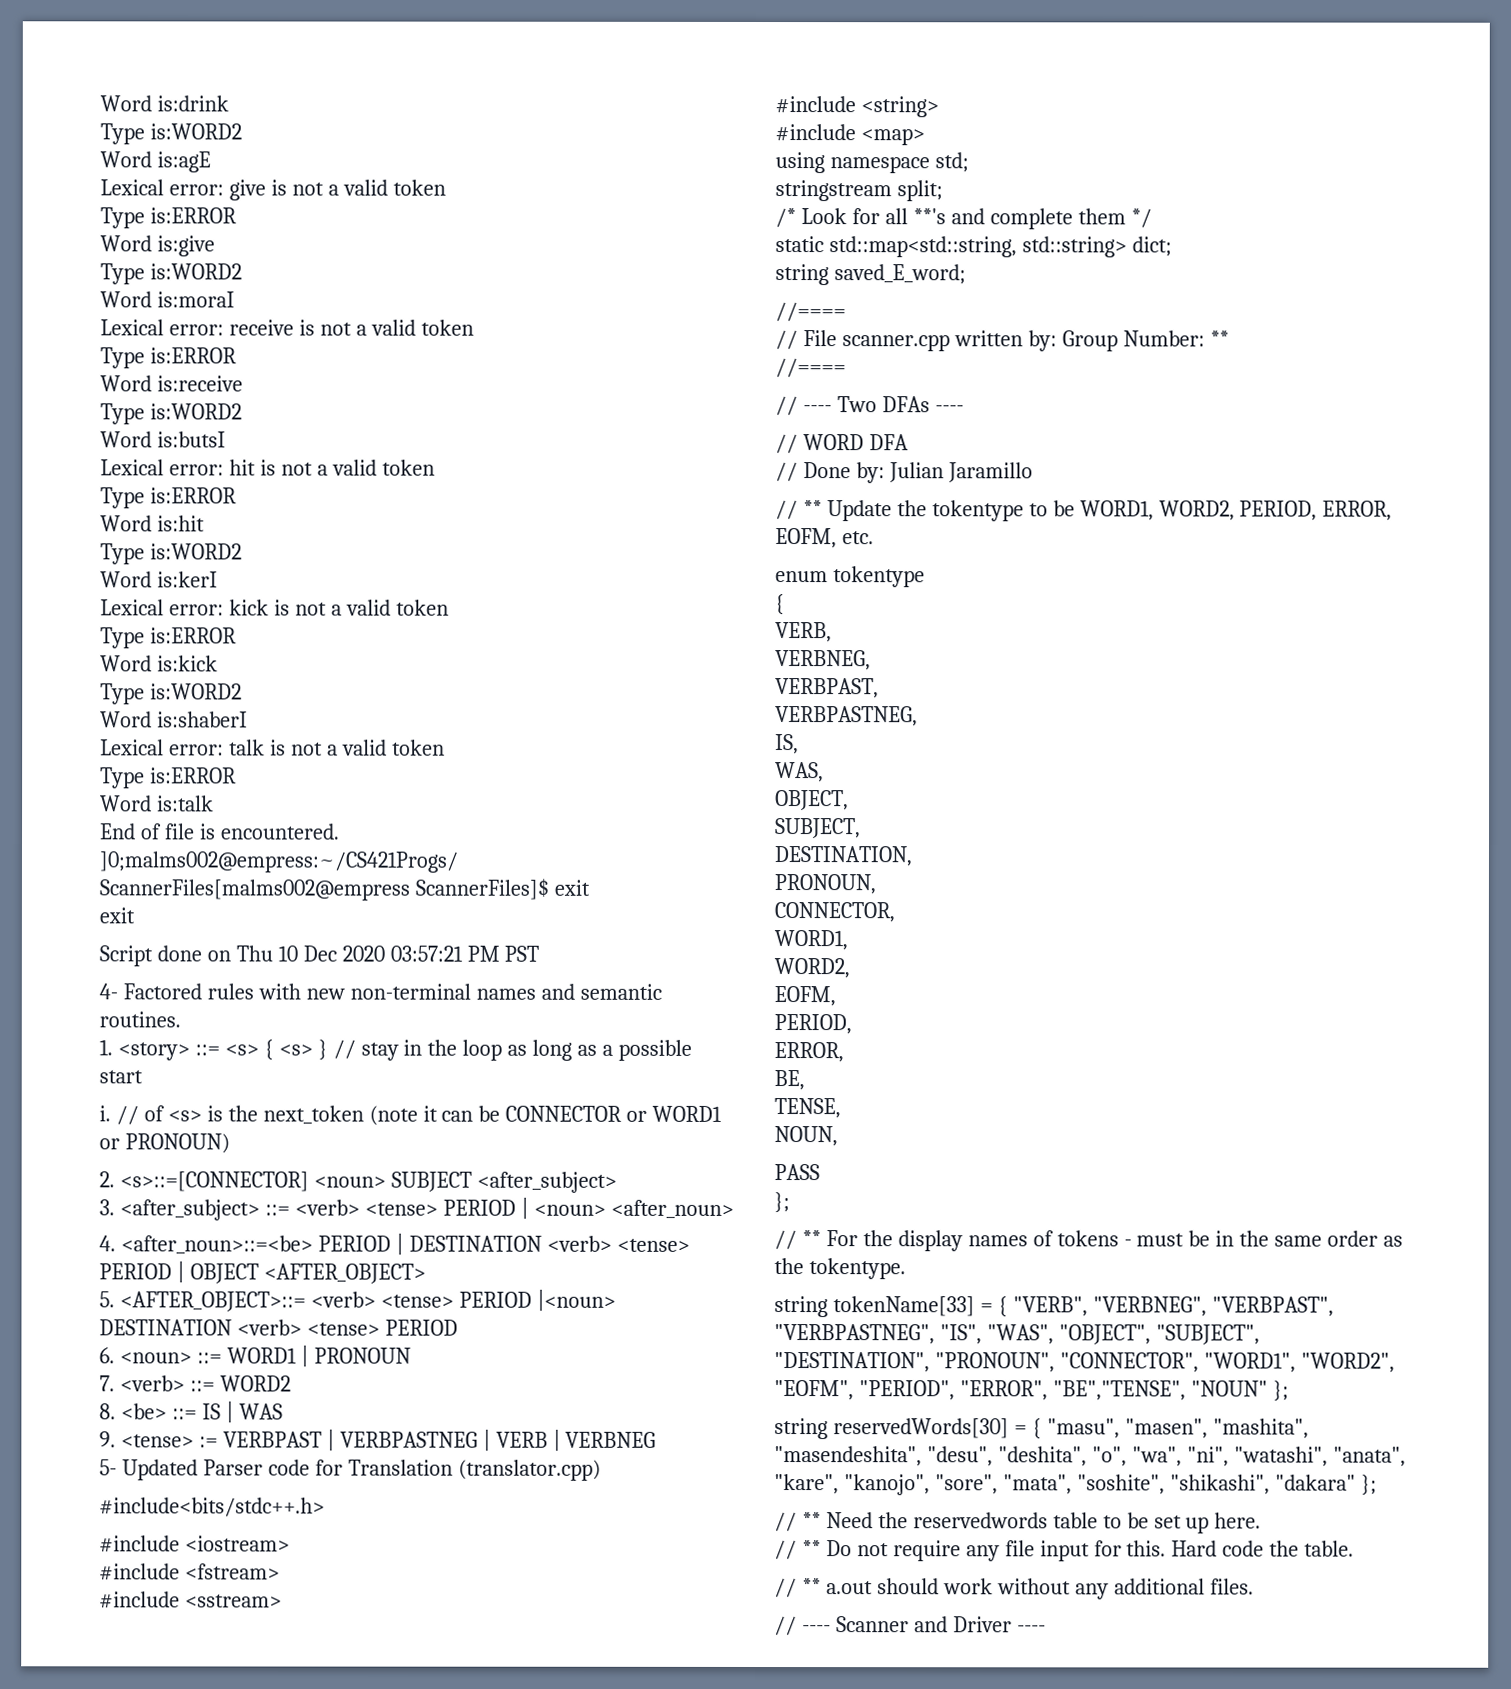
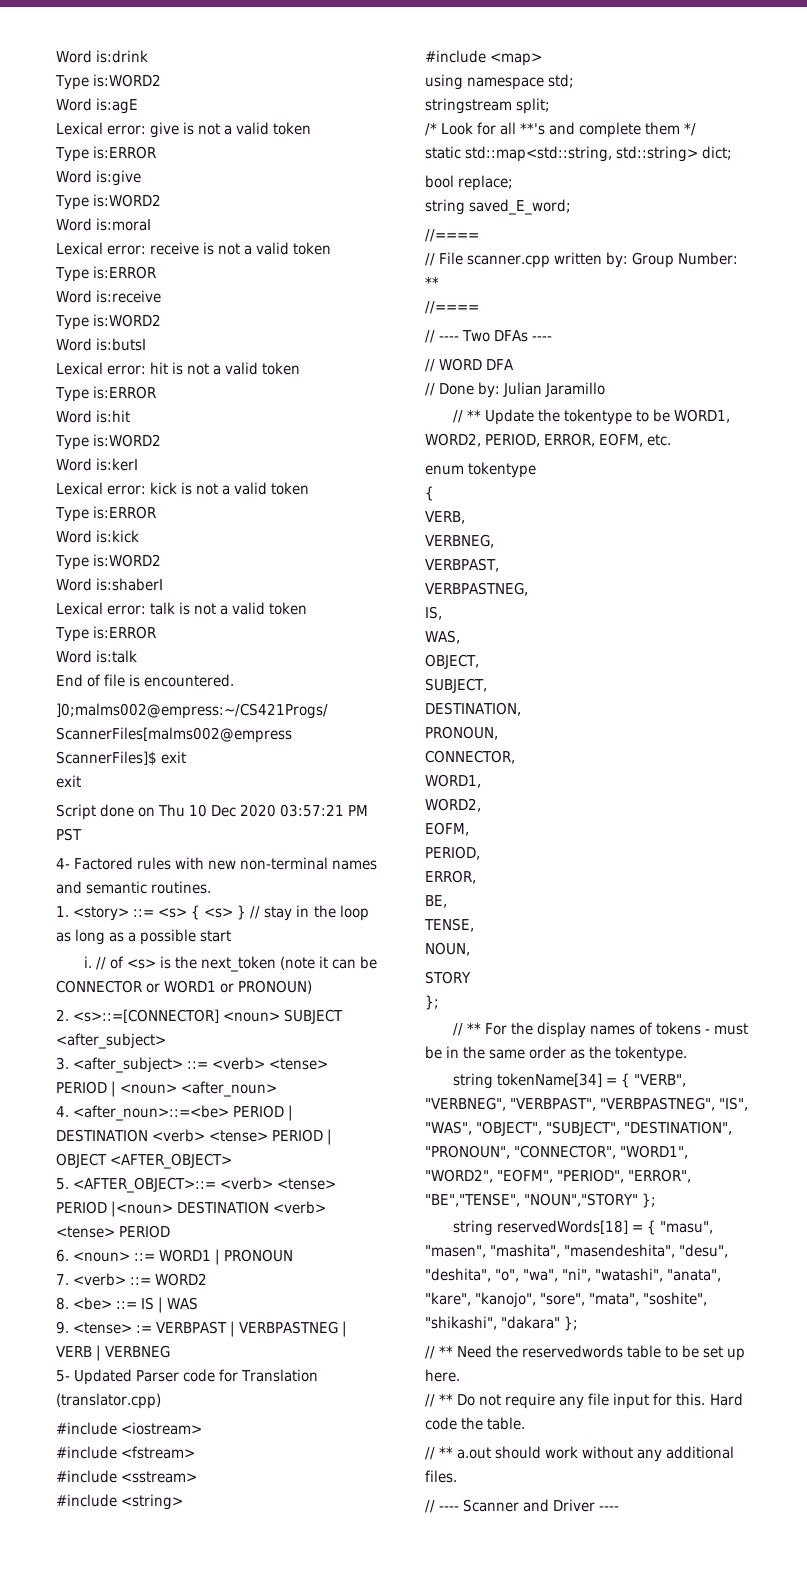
- #include<bits/stdc++.h>
+ bool replace;
- PASS
+ STORY
- string tokenName[33] = { "VERB", "VERBNEG", "VERBPAST", "VERBPASTNEG", "IS", "WAS", "OBJECT", "SUBJECT", "DESTINATION", "PRONOUN", "CONNECTOR", "WORD1", "WORD2", "EOFM", "PERIOD", "ERROR", "BE","TENSE", "NOUN" };
+ string tokenName[34] = { "VERB", "VERBNEG", "VERBPAST", "VERBPASTNEG", "IS", "WAS", "OBJECT", "SUBJECT", "DESTINATION", "PRONOUN", "CONNECTOR", "WORD1", "WORD2", "EOFM", "PERIOD", "ERROR", "BE","TENSE", "NOUN","STORY" };
- string reservedWords[30] = { "masu", "masen", "mashita", "masendeshita", "desu", "deshita", "o", "wa", "ni", "watashi", "anata", "kare", "kanojo", "sore", "mata", "soshite", "shikashi", "dakara" };
+ string reservedWords[18] = { "masu", "masen", "mashita", "masendeshita", "desu", "deshita", "o", "wa", "ni", "watashi", "anata", "kare", "kanojo", "sore", "mata", "soshite", "shikashi", "dakara" };

